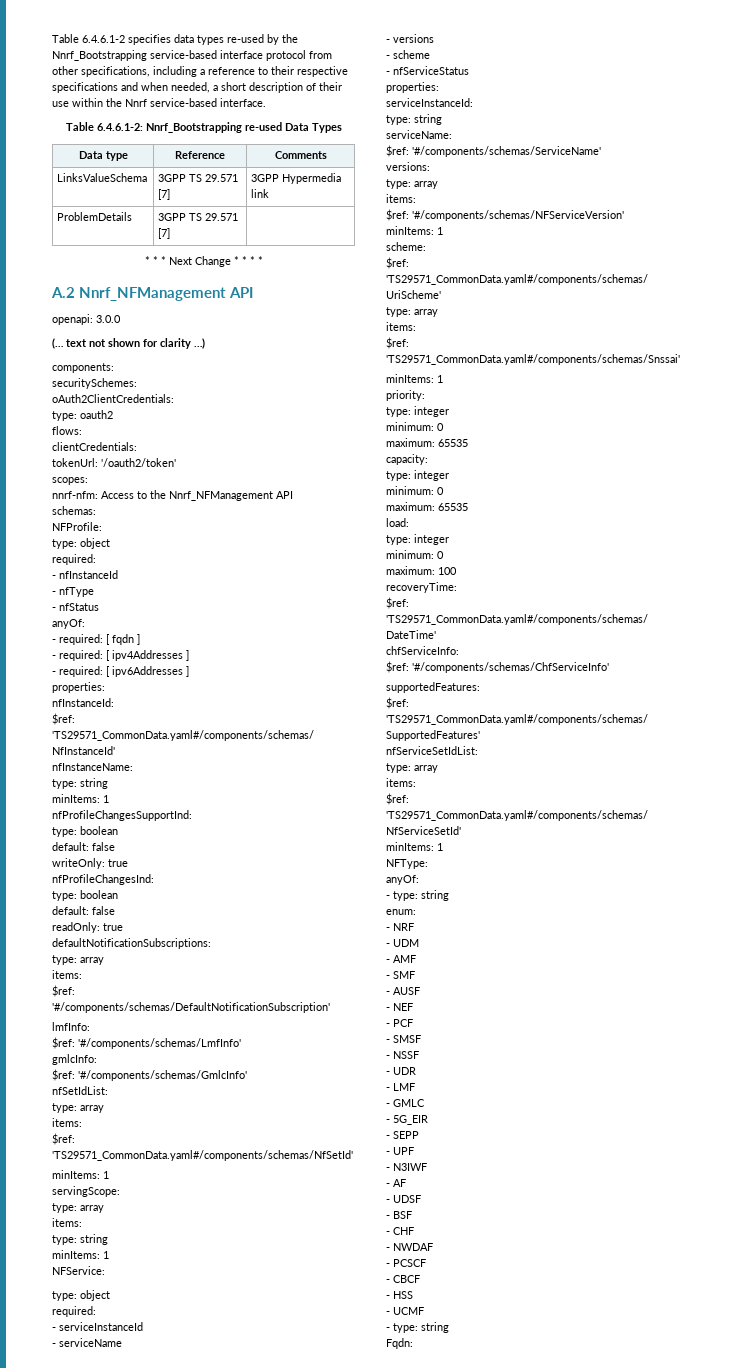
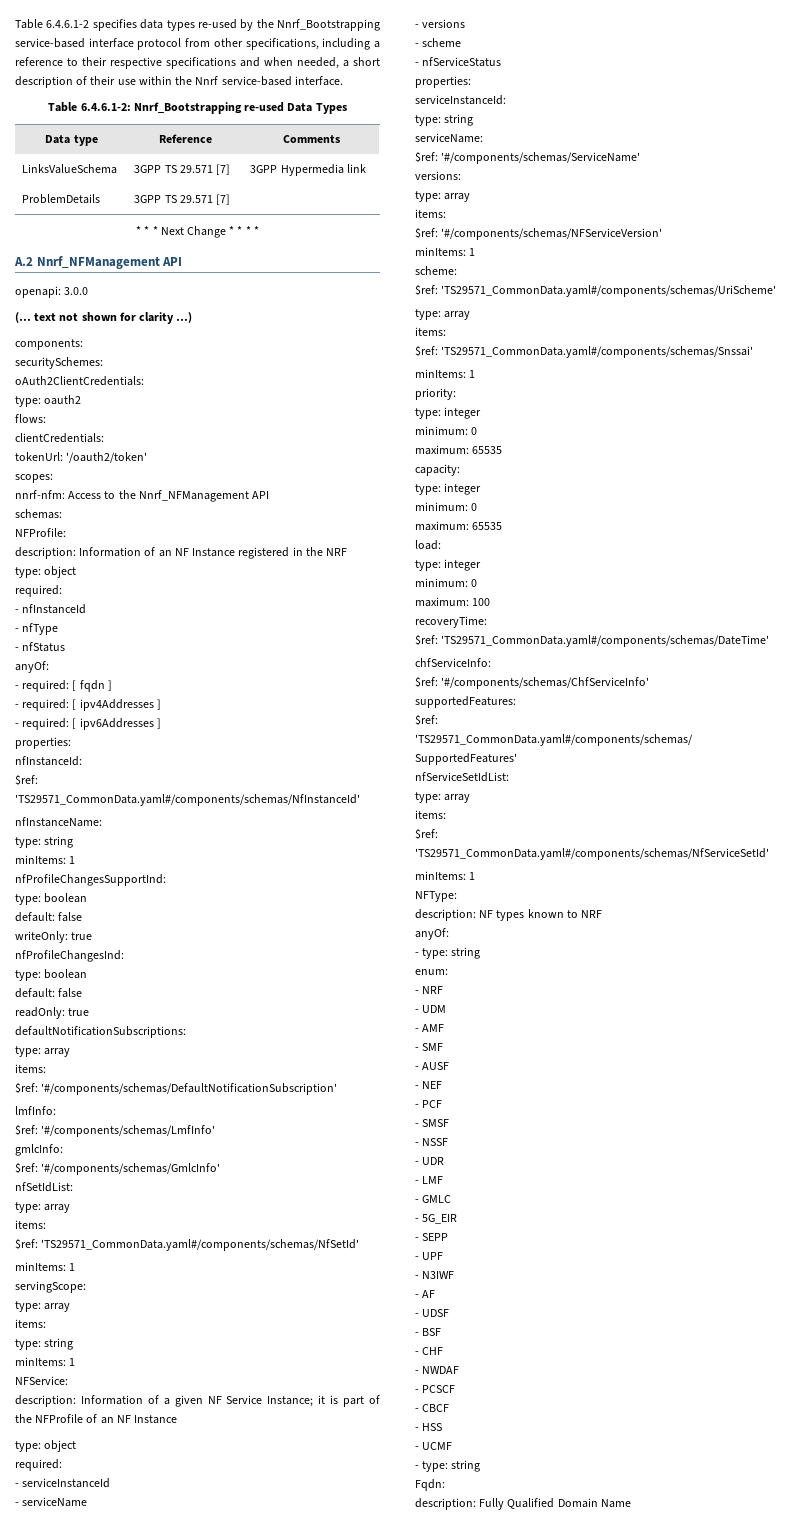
+ description: Information of an NF Instance registered in the NRF
+ description: Information of a given NF Service Instance; it is part of the NFProfile of an NF Instance
+ description: NF types known to NRF
+ description: Fully Qualified Domain Name

